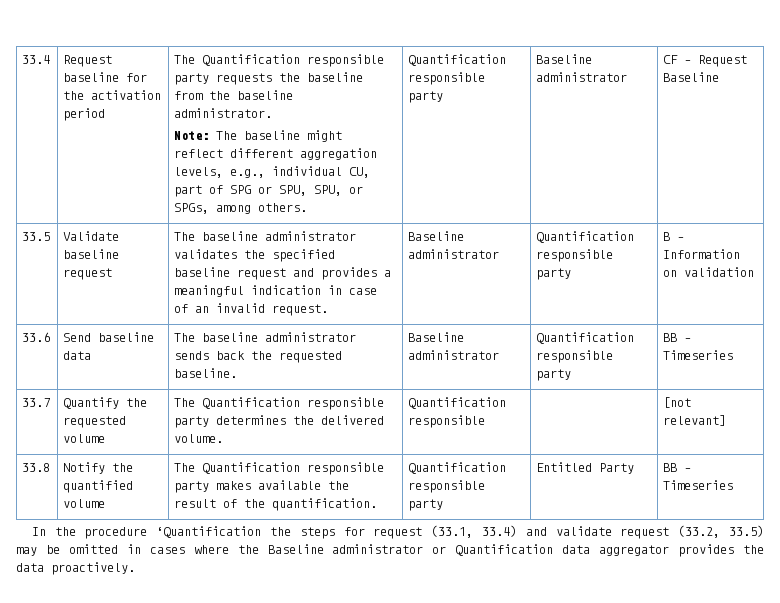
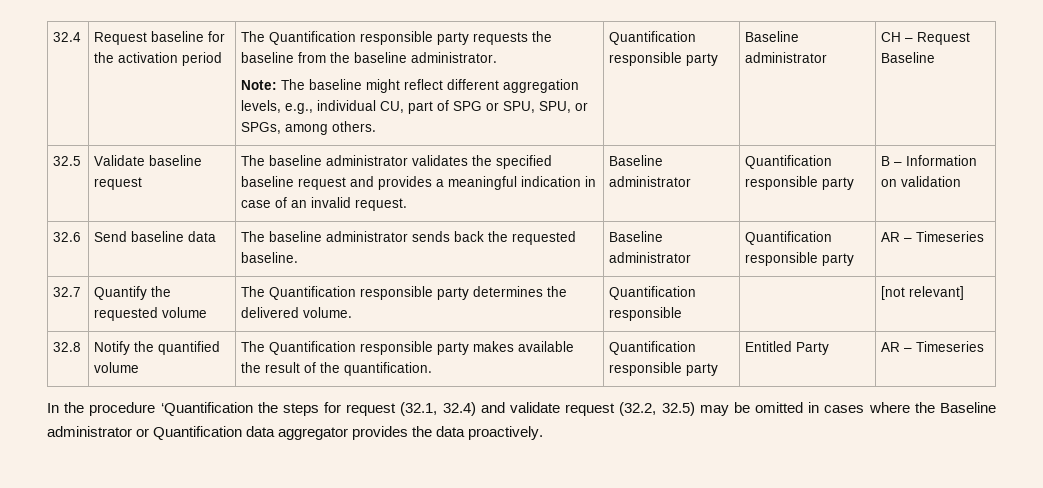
- 33.4
+ 32.4
- CF – Request Baseline
+ CH – Request Baseline
- 33.5 | Validate baseline request | The baseline administrator validates the specified baseline request and provides a meaningful indication in case of an invalid request. | Baseline administrator | Quantification responsible party | B – Information on validation
+ 32.5 | Validate baseline request | The baseline administrator validates the specified baseline request and provides a meaningful indication in case of an invalid request. | Baseline administrator | Quantification responsible party | B – Information on validation
- 33.6 | Send baseline data | The baseline administrator sends back the requested baseline. | Baseline administrator | Quantification responsible party | BB – Timeseries
- 33.7 | Quantify the requested volume | The Quantification responsible party determines the delivered volume. | Quantification responsible | | [not relevant]
+ 32.6 | Send baseline data | The baseline administrator sends back the requested baseline. | Baseline administrator | Quantification responsible party | AR – Timeseries
+ 32.7 | Quantify the requested volume | The Quantification responsible party determines the delivered volume. | Quantification responsible | | [not relevant]
- 33.8 | Notify the quantified volume | The Quantification responsible party makes available the result of the quantification. | Quantification responsible party | Entitled Party | BB – Timeseries
+ 32.8 | Notify the quantified volume | The Quantification responsible party makes available the result of the quantification. | Quantification responsible party | Entitled Party | AR – Timeseries
- In the procedure ‘Quantification the steps for request (33.1, 33.4) and validate request (33.2, 33.5) may be omitted in cases where the Baseline administrator or Quantification data aggregator provides the data proactively.
+ In the procedure ‘Quantification the steps for request (32.1, 32.4) and validate request (32.2, 32.5) may be omitted in cases where the Baseline administrator or Quantification data aggregator provides the data proactively.

